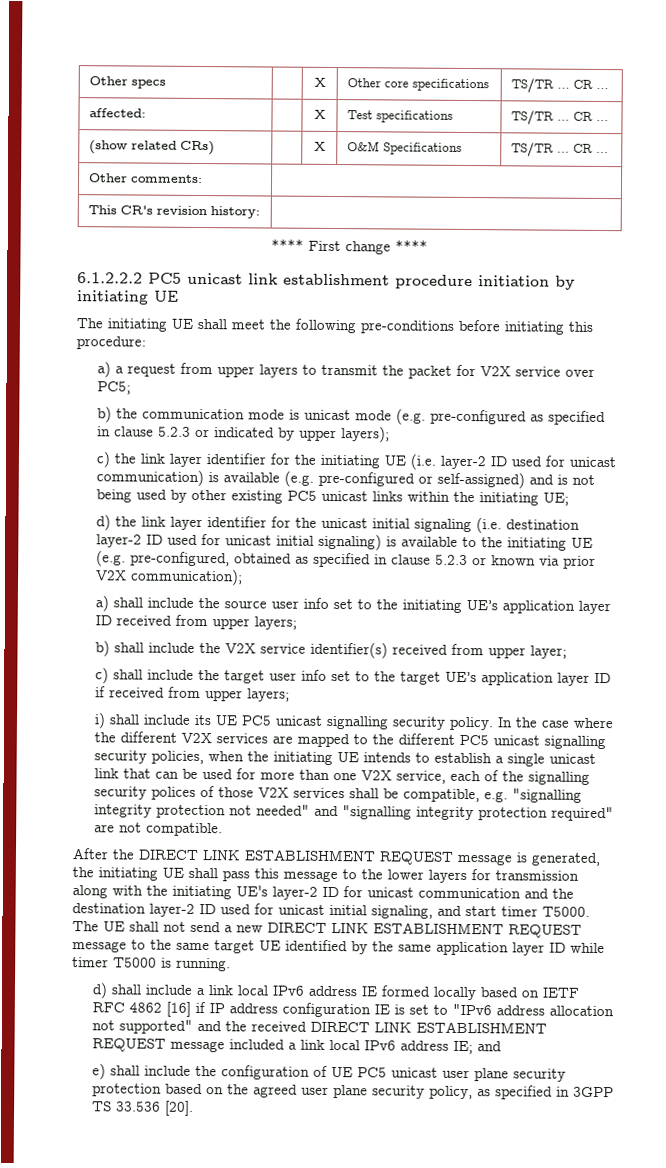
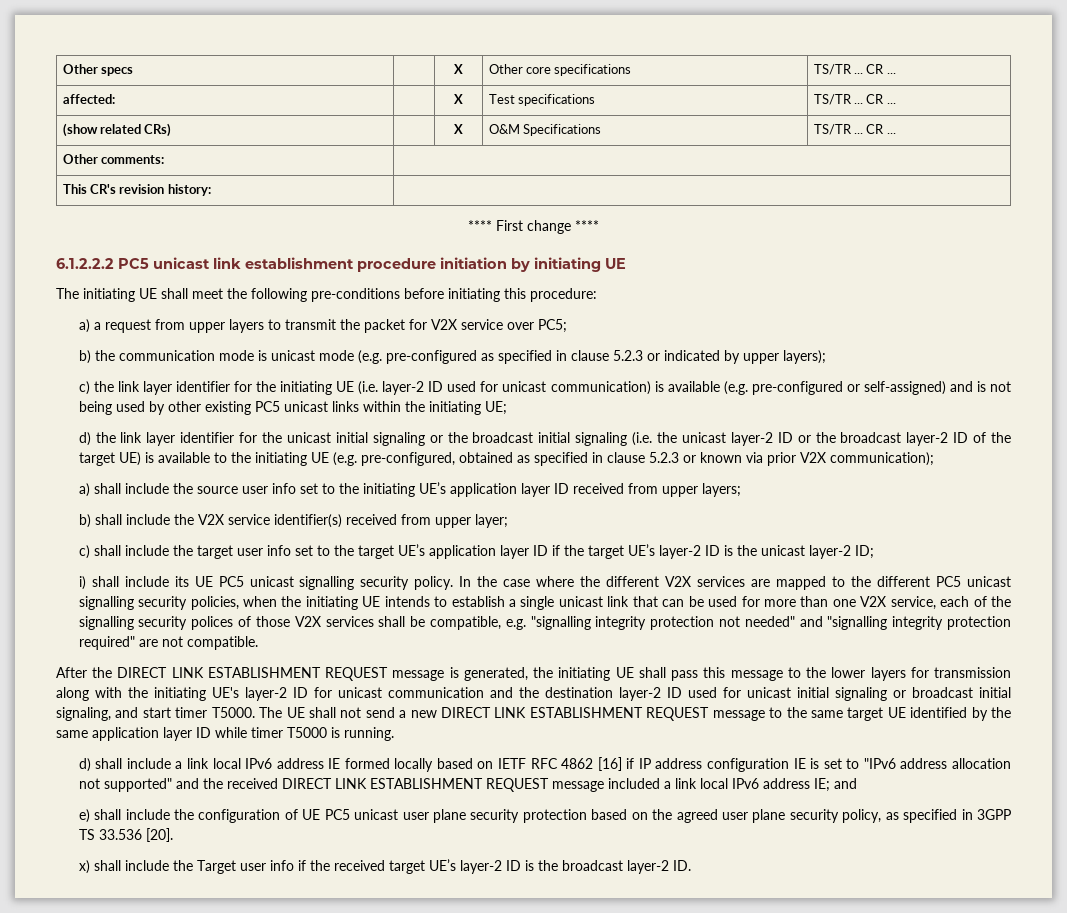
- d) the link layer identifier for the unicast initial signaling (i.e. destination layer-2 ID used for unicast initial signaling) is available to the initiating UE (e.g. pre-configured, obtained as specified in clause 5.2.3 or known via prior V2X communication);
+ d) the link layer identifier for the unicast initial signaling or the broadcast initial signaling (i.e. the unicast layer-2 ID or the broadcast layer-2 ID of the target UE) is available to the initiating UE (e.g. pre-configured, obtained as specified in clause 5.2.3 or known via prior V2X communication);
- c) shall include the target user info set to the target UE’s application layer ID if received from upper layers;
+ c) shall include the target user info set to the target UE’s application layer ID if the target UE’s layer-2 ID is the unicast layer-2 ID;
- After the DIRECT LINK ESTABLISHMENT REQUEST message is generated, the initiating UE shall pass this message to the lower layers for transmission along with the initiating UE's layer-2 ID for unicast communication and the destination layer-2 ID used for unicast initial signaling, and start timer T5000.
+ After the DIRECT LINK ESTABLISHMENT REQUEST message is generated, the initiating UE shall pass this message to the lower layers for transmission along with the initiating UE's layer-2 ID for unicast communication and the destination layer-2 ID used for unicast initial signaling or broadcast initial signaling, and start timer T5000.
+ x) shall include the Target user info if the received target UE’s layer-2 ID is the broadcast layer-2 ID.

